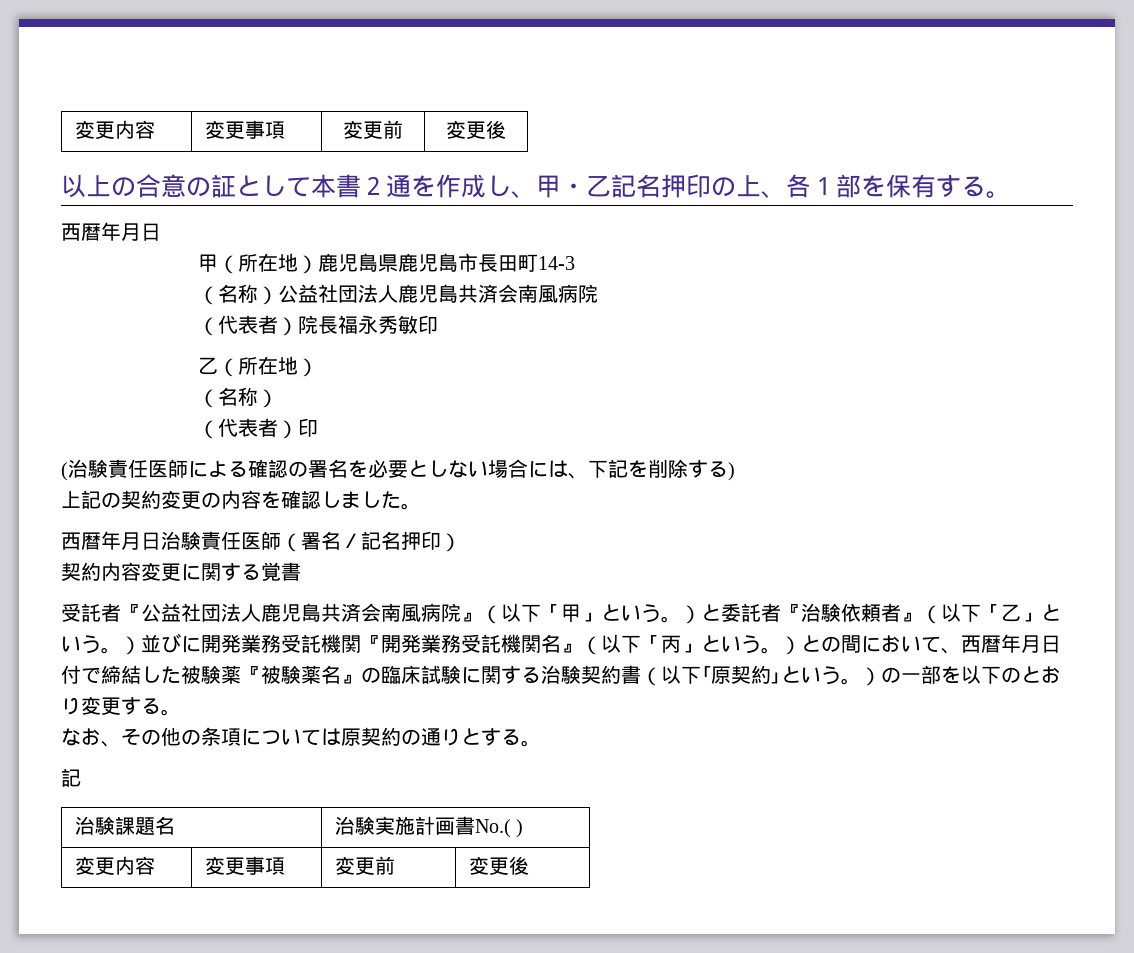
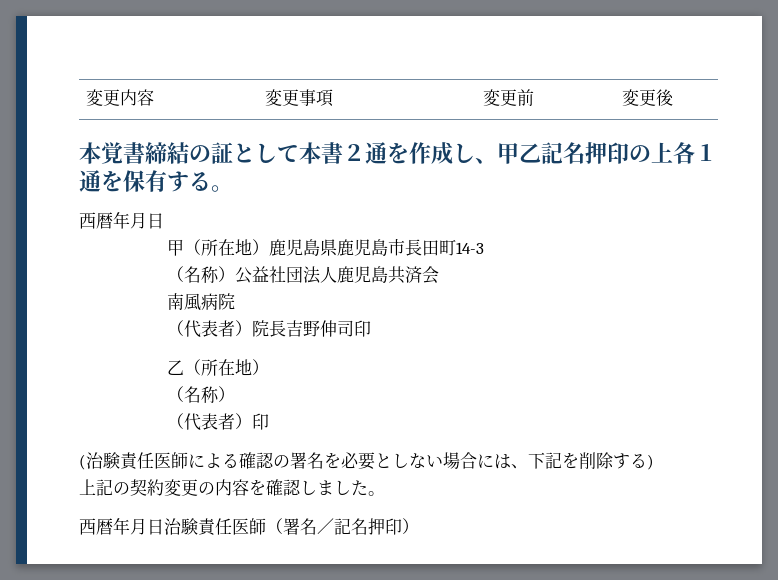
- 以上の合意の証として本書２通を作成し、甲・乙記名押印の上、各１部を保有する。
+ 本覚書締結の証として本書２通を作成し、甲乙記名押印の上各１通を保有する。
- （名称）公益社団法人鹿児島共済会南風病院
+ （名称）公益社団法人鹿児島共済会
+ 南風病院
- （代表者）院長福永秀敏印
+ （代表者）院長吉野伸司印
- 契約内容変更に関する覚書
- 受託者『公益社団法人鹿児島共済会南風病院』（以下「甲」という。）と委託者『治験依頼者』（以下「乙」という。）並びに開発業務受託機関『開発業務受託機関名』（以下「丙」という。）との間において、西暦年月日付で締結した被験薬『被験薬名』の臨床試験に関する治験契約書（以下｢原契約｣という。）の一部を以下のとおり変更する。
- なお、その他の条項については原契約の通りとする。
- 記
- 治験課題名 | 治験実施計画書No.( )
- 変更内容 | 変更事項 | 変更前 | 変更後

